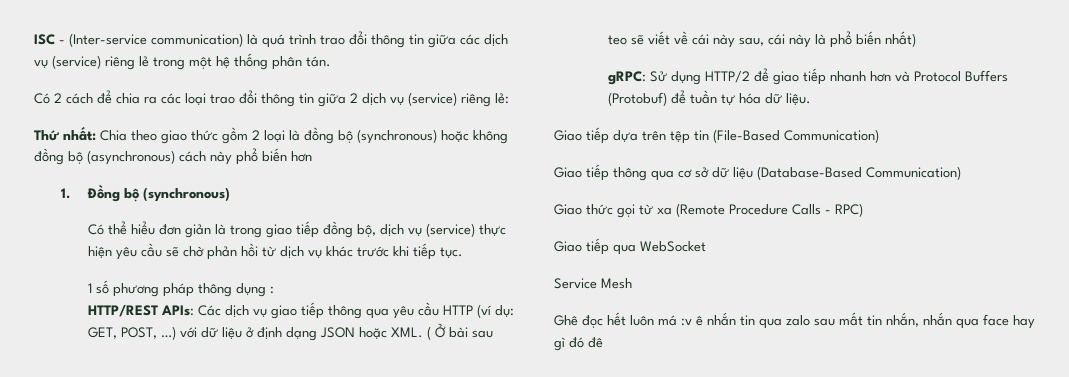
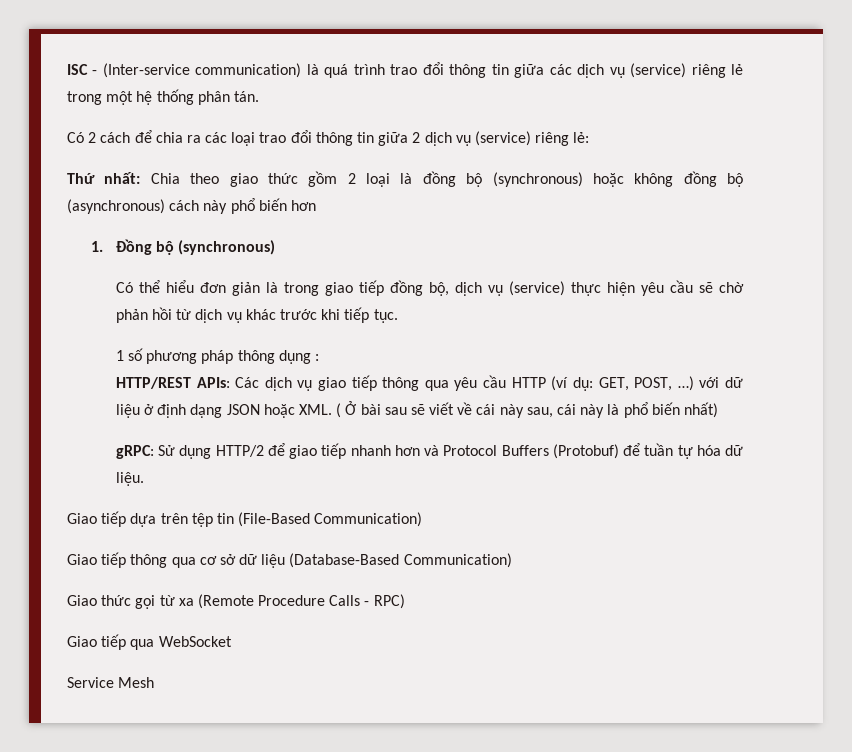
- HTTP/REST APIs: Các dịch vụ giao tiếp thông qua yêu cầu HTTP (ví dụ: GET, POST, …) với dữ liệu ở định dạng JSON hoặc XML. ( Ở bài sau teo sẽ viết về cái này sau, cái này là phổ biến nhất)
+ HTTP/REST APIs: Các dịch vụ giao tiếp thông qua yêu cầu HTTP (ví dụ: GET, POST, …) với dữ liệu ở định dạng JSON hoặc XML. ( Ở bài sau sẽ viết về cái này sau, cái này là phổ biến nhất)
- Ghê đọc hết luôn má :v ê nhắn tin qua zalo sau mất tin nhắn, nhắn qua face hay gì đó đê

